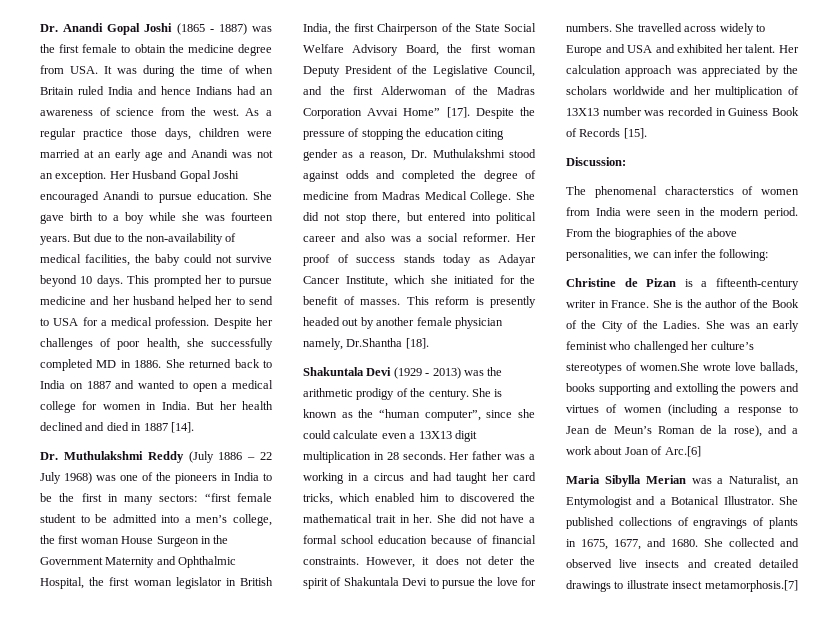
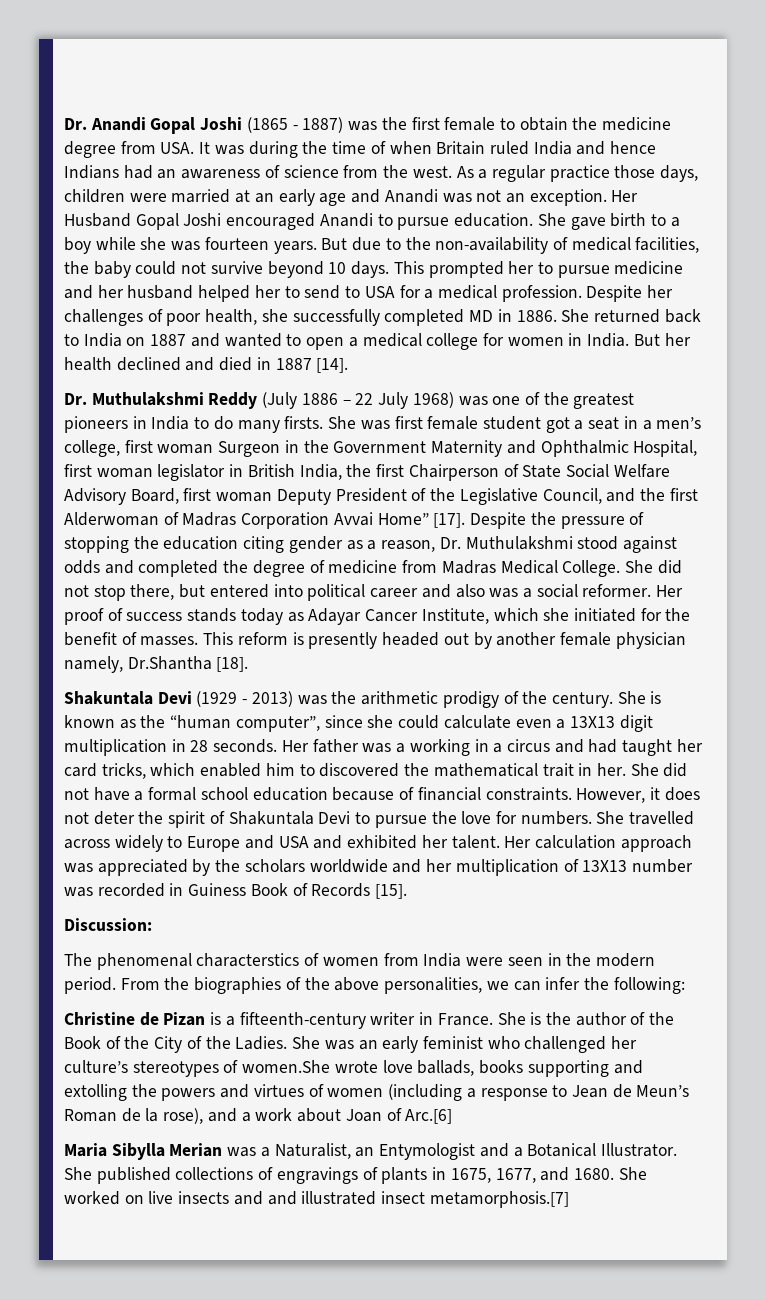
- Dr. Muthulakshmi Reddy (July 1886 – 22 July 1968) was one of the pioneers in India to be the first in many sectors: “first female student to be admitted into a men’s college, the first woman House Surgeon in the Government Maternity and Ophthalmic Hospital, the first woman legislator in British India, the first Chairperson of the State Social Welfare Advisory Board, the first woman Deputy President of the Legislative Council, and the first Alderwoman of the Madras Corporation Avvai Home” [17].
+ Dr. Muthulakshmi Reddy (July 1886 – 22 July 1968) was one of the greatest pioneers in India to do many firsts. She was first female student got a seat in a men’s college, first woman Surgeon in the Government Maternity and Ophthalmic Hospital, first woman legislator in British India, the first Chairperson of State Social Welfare Advisory Board, first woman Deputy President of the Legislative Council, and the first Alderwoman of Madras Corporation Avvai Home” [17].
- She collected and observed live insects and created detailed drawings to illustrate insect metamorphosis.[7]
+ She worked on live insects and and illustrated insect metamorphosis.[7]

